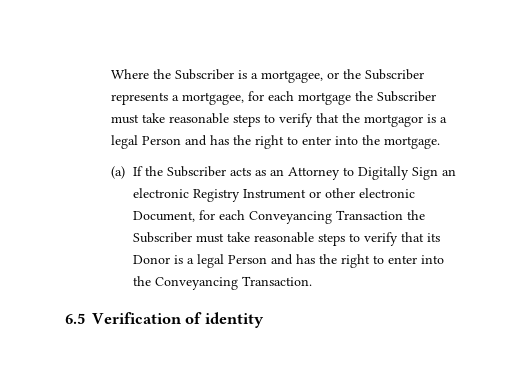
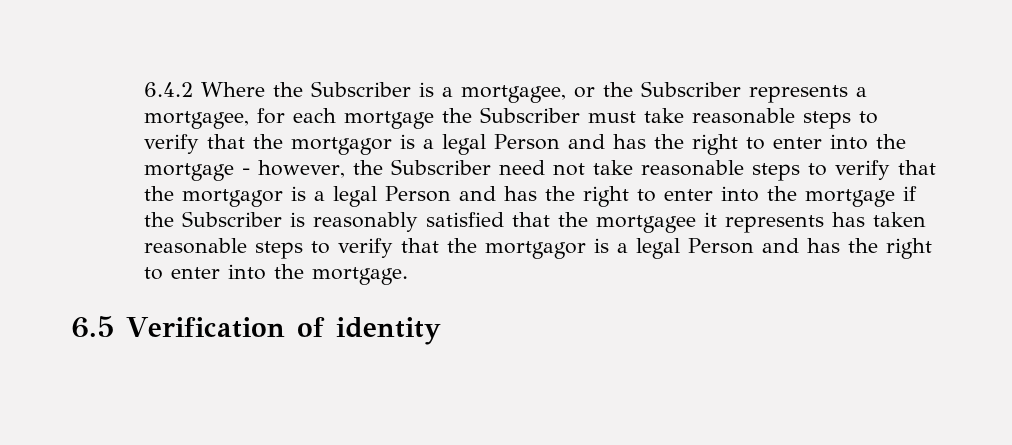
- Where the Subscriber is a mortgagee, or the Subscriber represents a mortgagee, for each mortgage the Subscriber must take reasonable steps to verify that the mortgagor is a legal Person and has the right to enter into the mortgage.
- (a) If the Subscriber acts as an Attorney to Digitally Sign an electronic Registry Instrument or other electronic Document, for each Conveyancing Transaction the Subscriber must take reasonable steps to verify that its Donor is a legal Person and has the right to enter into the Conveyancing Transaction.
+ 6.4.2 Where the Subscriber is a mortgagee, or the Subscriber represents a mortgagee, for each mortgage the Subscriber must take reasonable steps to verify that the mortgagor is a legal Person and has the right to enter into the mortgage - however, the Subscriber need not take reasonable steps to verify that the mortgagor is a legal Person and has the right to enter into the mortgage if the Subscriber is reasonably satisfied that the mortgagee it represents has taken reasonable steps to verify that the mortgagor is a legal Person and has the right to enter into the mortgage.

